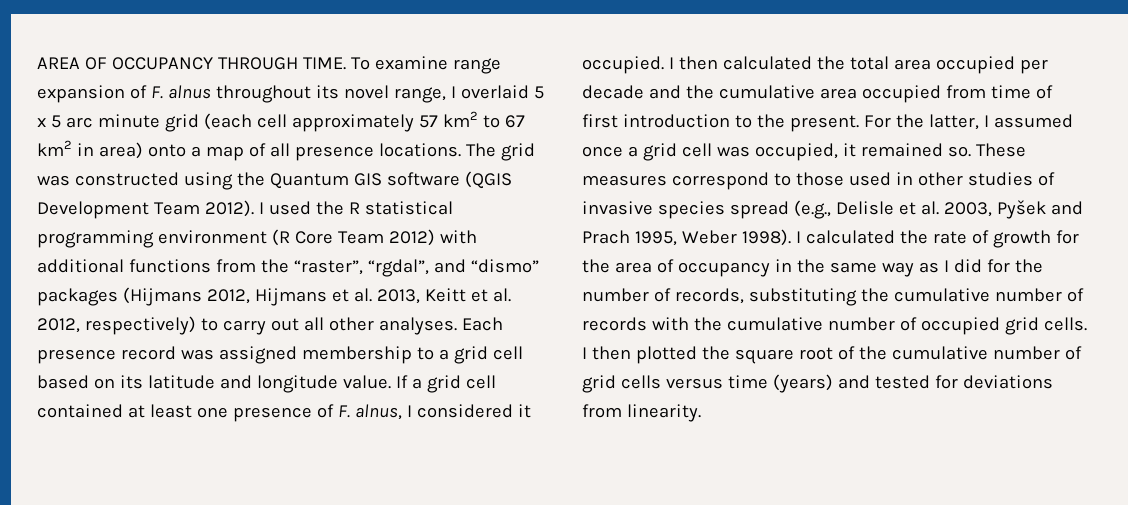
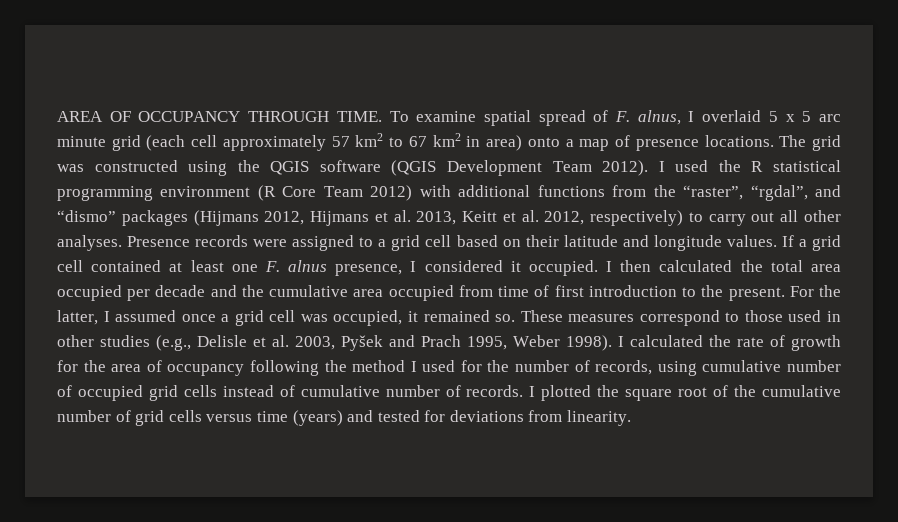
- To examine range expansion of F. alnus throughout its novel range, I overlaid 5 x 5 arc minute grid (each cell approximately 57 km2 to 67 km2 in area) onto a map of all presence locations.
+ To examine spatial spread of F. alnus, I overlaid 5 x 5 arc minute grid (each cell approximately 57 km2 to 67 km2 in area) onto a map of presence locations.
- The grid was constructed using the Quantum GIS software (QGIS Development Team 2012).
+ The grid was constructed using the QGIS software (QGIS Development Team 2012).
- Each presence record was assigned membership to a grid cell based on its latitude and longitude value.
+ Presence records were assigned to a grid cell based on their latitude and longitude values.
- If a grid cell contained at least one presence of F. alnus, I considered it occupied.
+ If a grid cell contained at least one F. alnus presence, I considered it occupied.
- These measures correspond to those used in other studies of invasive species spread (e.g., Delisle et al. 2003, Pyšek and Prach 1995, Weber 1998).
+ These measures correspond to those used in other studies (e.g., Delisle et al. 2003, Pyšek and Prach 1995, Weber 1998).
- I calculated the rate of growth for the area of occupancy in the same way as I did for the number of records, substituting the cumulative number of records with the cumulative number of occupied grid cells. I then plotted the square root of the cumulative number of grid cells versus time (years) and tested for deviations from linearity.
+ I calculated the rate of growth for the area of occupancy following the method I used for the number of records, using cumulative number of occupied grid cells instead of cumulative number of records. I plotted the square root of the cumulative number of grid cells versus time (years) and tested for deviations from linearity.

